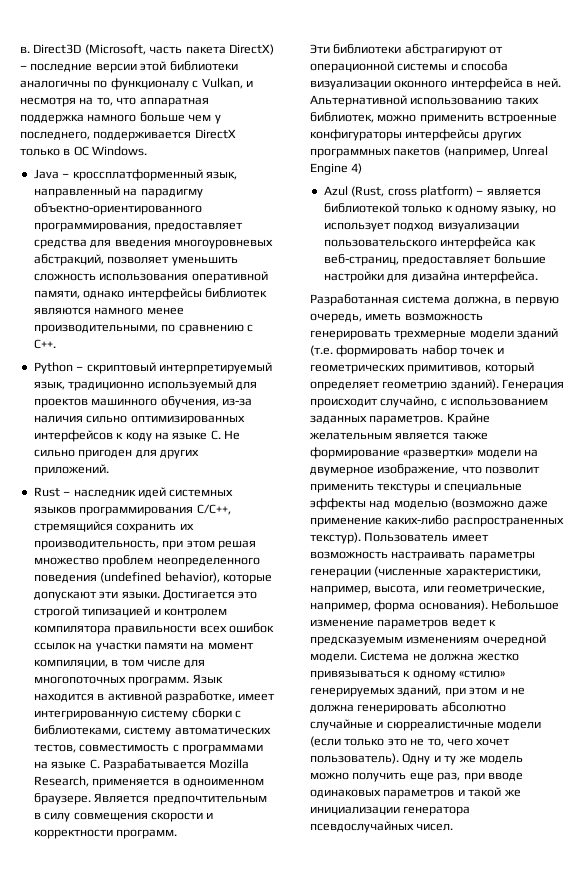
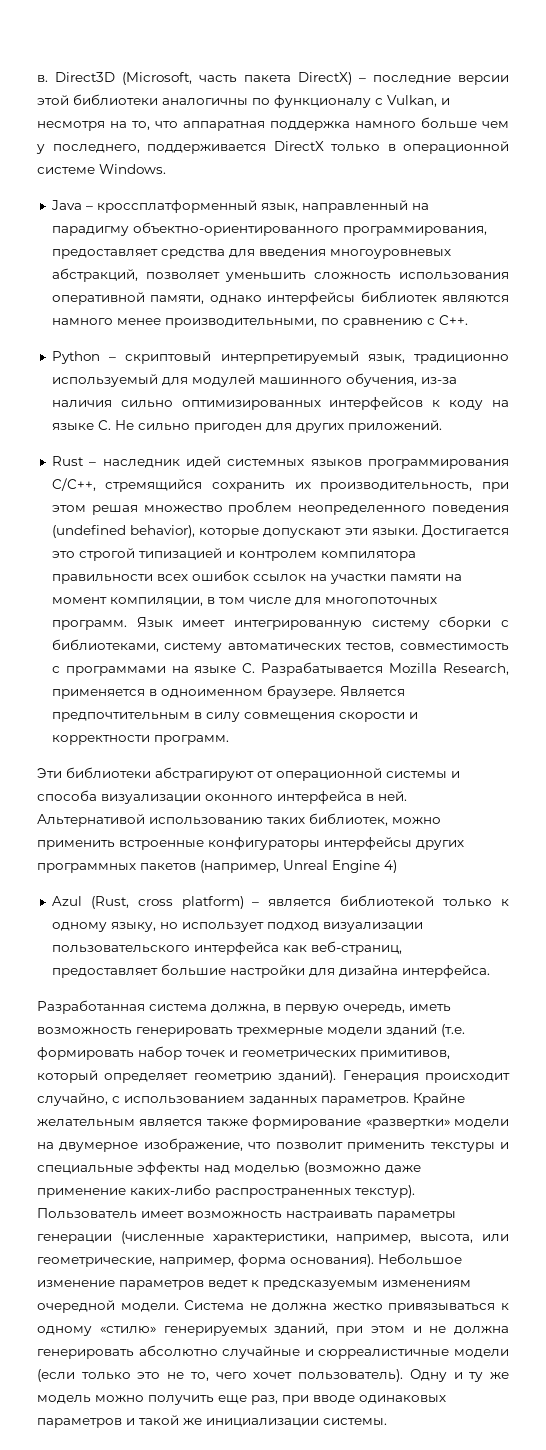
- Direct3D (Microsoft, часть пакета DirectX) – последние версии этой библиотеки аналогичны по функционалу с Vulkan, и несмотря на то, что аппаратная поддержка намного больше чем у последнего, поддерживается DirectX только в ОС Windows.
+ Direct3D (Microsoft, часть пакета DirectX) – последние версии этой библиотеки аналогичны по функционалу с Vulkan, и несмотря на то, что аппаратная поддержка намного больше чем у последнего, поддерживается DirectX только в операционной системе Windows.
- Python – скриптовый интерпретируемый язык, традиционно используемый для проектов машинного обучения, из-за наличия сильно оптимизированных интерфейсов к коду на языке C. Не сильно пригоден для других приложений.
+ Python – скриптовый интерпретируемый язык, традиционно используемый для модулей машинного обучения, из-за наличия сильно оптимизированных интерфейсов к коду на языке C. Не сильно пригоден для других приложений.
- Язык находится в активной разработке, имеет интегрированную систему сборки с библиотеками, систему автоматических тестов, совместимость с программами на языке C. Разрабатывается Mozilla Research, применяется в одноименном браузере.
+ Язык имеет интегрированную систему сборки с библиотеками, систему автоматических тестов, совместимость с программами на языке C. Разрабатывается Mozilla Research, применяется в одноименном браузере.
- Альтернативной использованию таких библиотек, можно применить встроенные конфигураторы интерфейсы других программных пакетов (например, Unreal Engine 4)
+ Альтернативой использованию таких библиотек, можно применить встроенные конфигураторы интерфейсы других программных пакетов (например, Unreal Engine 4)
- Одну и ту же модель можно получить еще раз, при вводе одинаковых параметров и такой же инициализации генератора псевдослучайных чисел.
+ Одну и ту же модель можно получить еще раз, при вводе одинаковых параметров и такой же инициализации системы.

